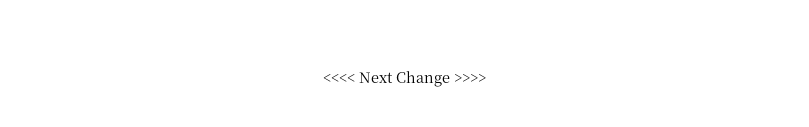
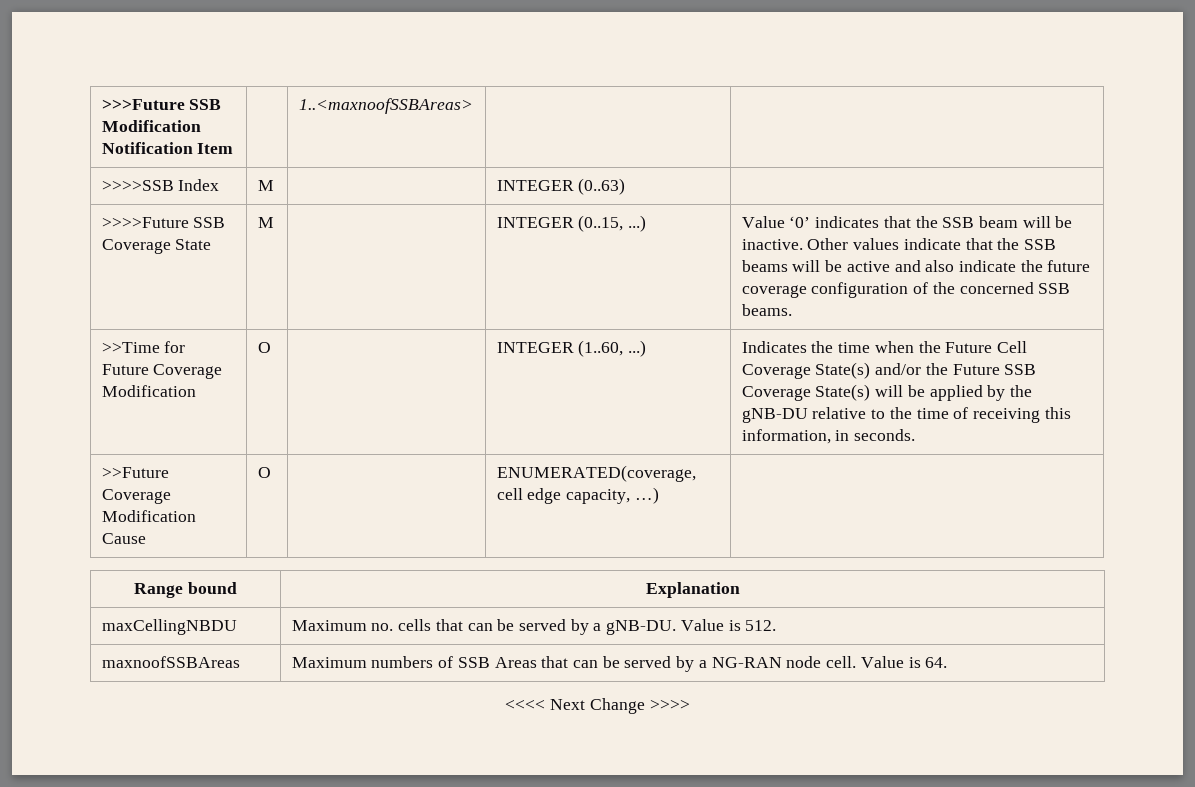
+ >>>Future SSB Modification Notification Item | | 1..<maxnoofSSBAreas> | |
+ >>>>SSB Index | M | | INTEGER (0..63) |
+ >>>>Future SSB Coverage State | M | | INTEGER (0..15, ...) | Value ‘0’ indicates that the SSB beam will be inactive. Other values indicate that the SSB beams will be active and also indicate the future coverage configuration of the concerned SSB beams.
+ >>Time for Future Coverage Modification | O | | INTEGER (1..60, ...) | Indicates the time when the Future Cell Coverage State(s) and/or the Future SSB Coverage State(s) will be applied by the gNB-DU relative to the time of receiving this information, in seconds.
+ >>Future Coverage Modification Cause | O | | ENUMERATED(coverage, cell edge capacity, …) |
+ Range bound | Explanation
+ maxCellingNBDU | Maximum no. cells that can be served by a gNB-DU. Value is 512.
+ maxnoofSSBAreas | Maximum numbers of SSB Areas that can be served by a NG-RAN node cell. Value is 64.

